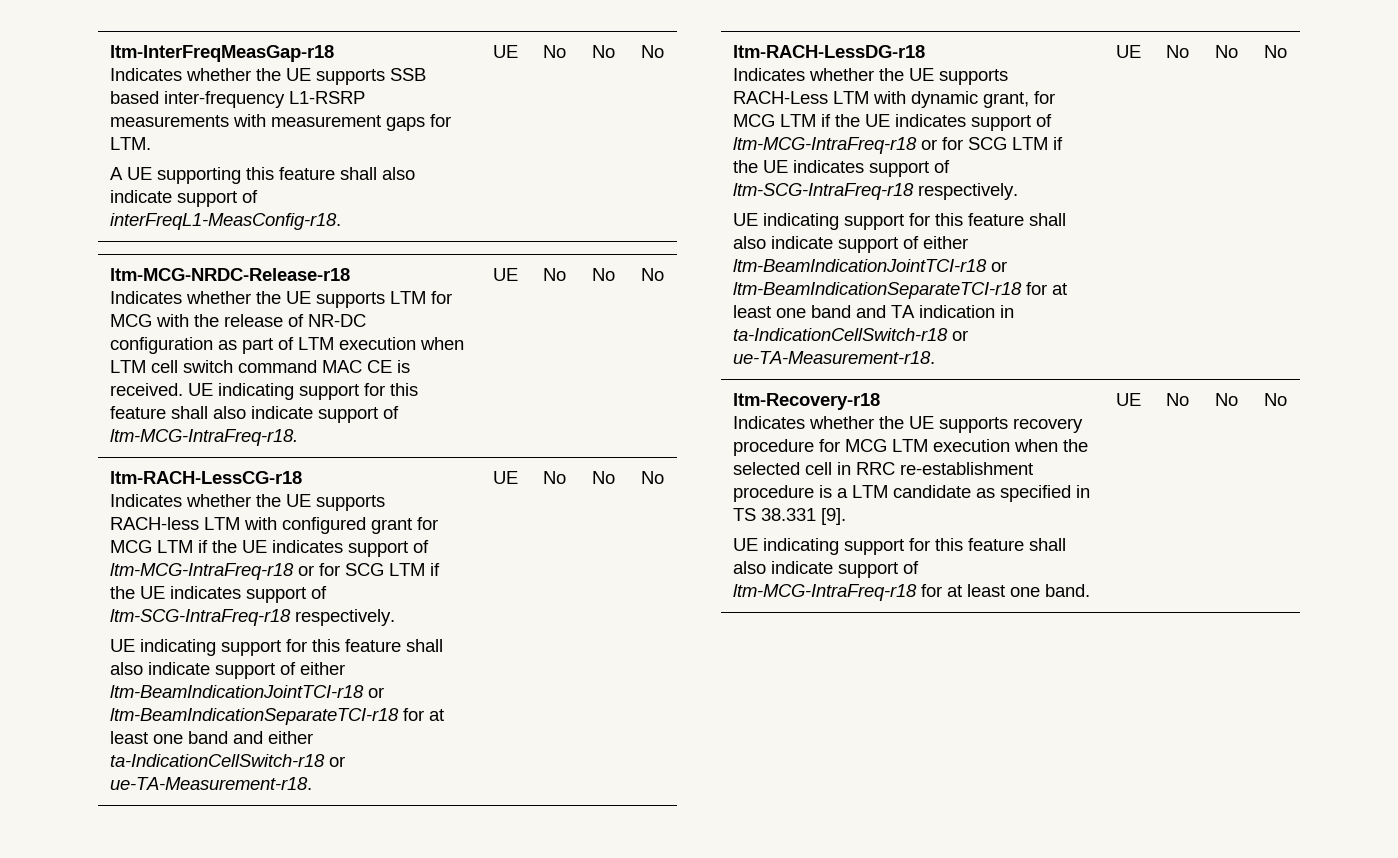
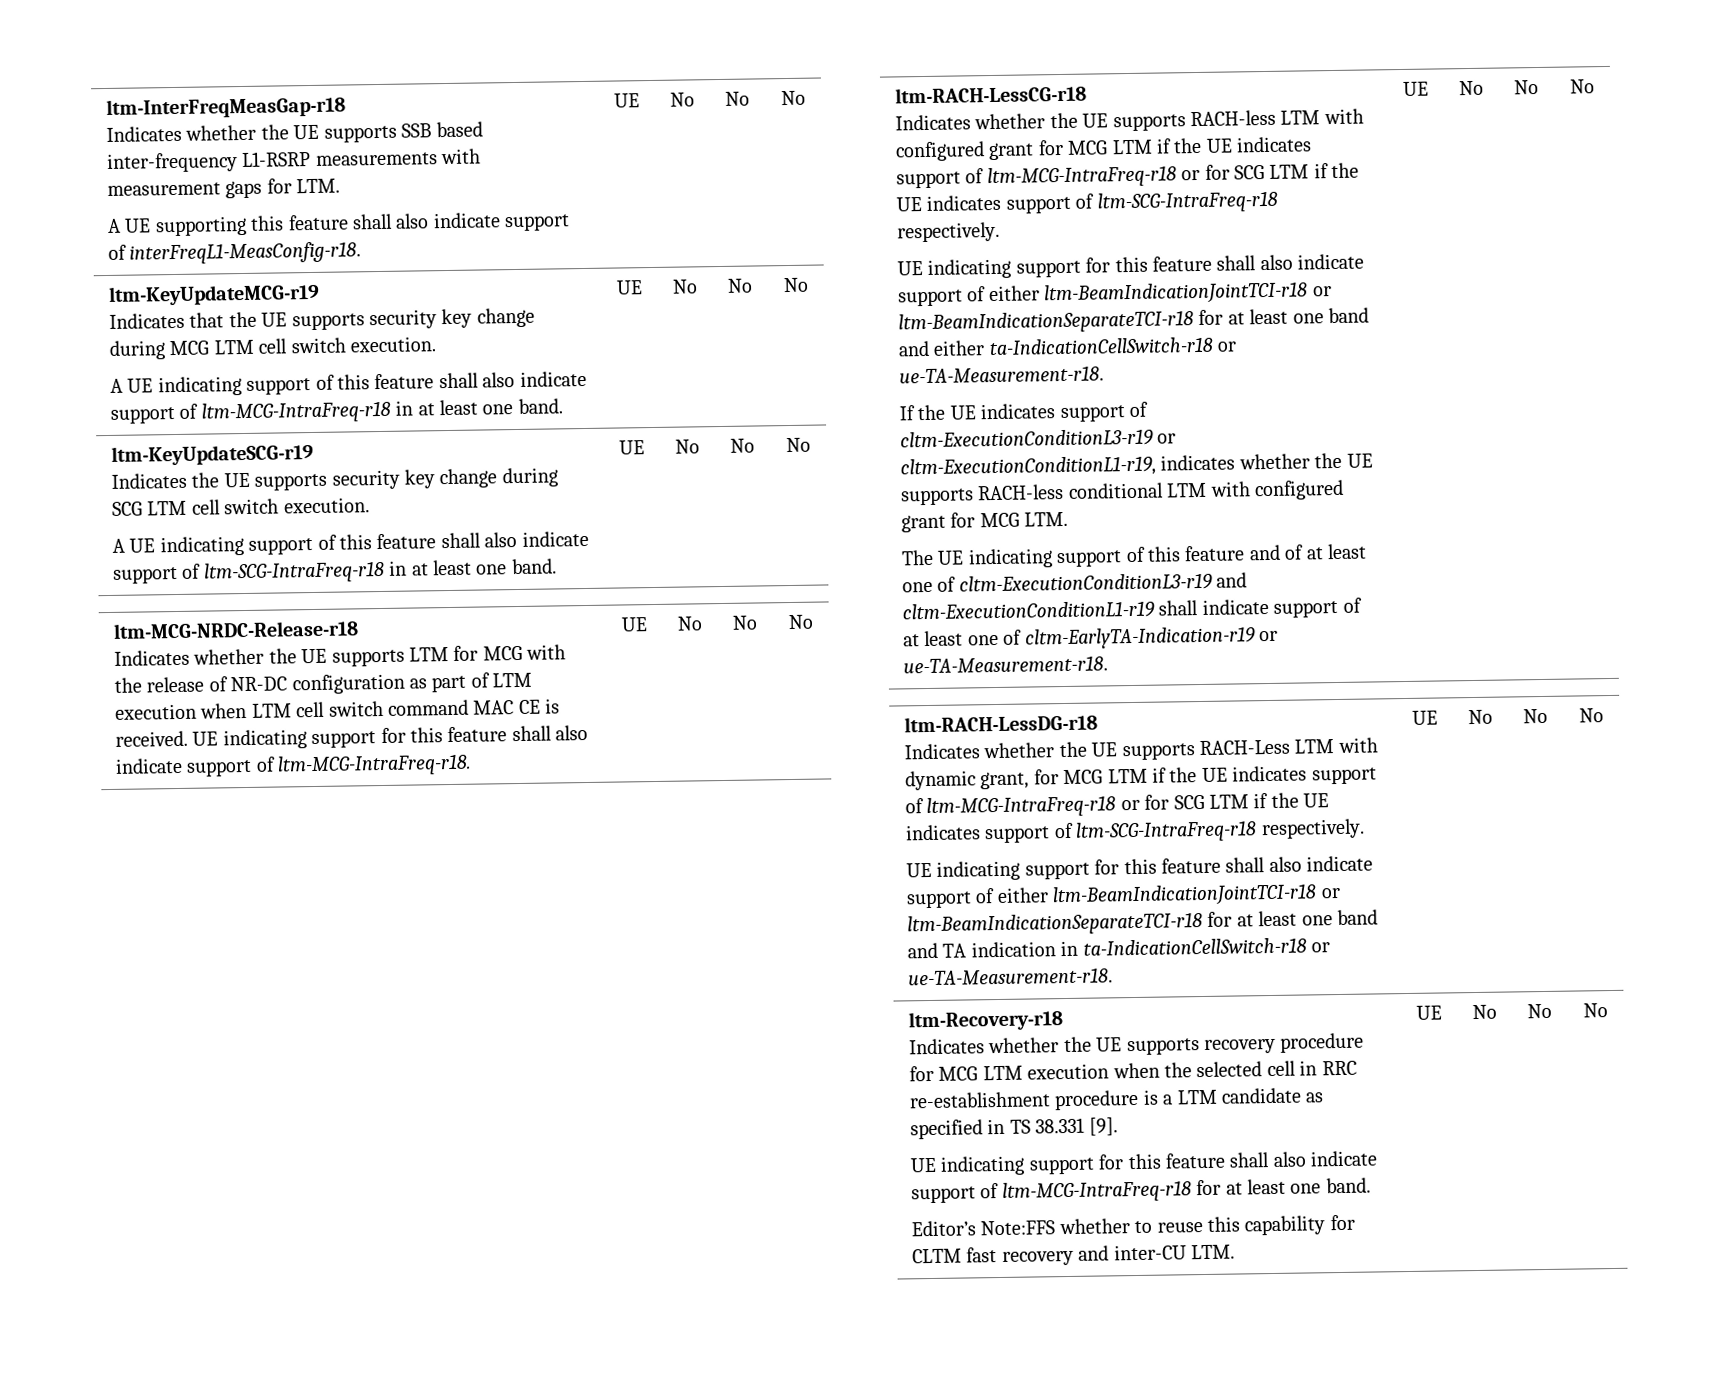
+ ltm-KeyUpdateMCG-r19
+ Indicates that the UE supports security key change during MCG LTM cell switch execution.
+ A UE indicating support of this feature shall also indicate support of ltm-MCG-IntraFreq-r18 in at least one band. | UE | No | No | No
+ ltm-KeyUpdateSCG-r19
+ Indicates the UE supports security key change during SCG LTM cell switch execution.
+ A UE indicating support of this feature shall also indicate support of ltm-SCG-IntraFreq-r18 in at least one band. | UE | No | No | No
+ If the UE indicates support of cltm-ExecutionConditionL3-r19 or cltm-ExecutionConditionL1-r19, indicates whether the UE supports RACH-less conditional LTM with configured grant for MCG LTM.
+ The UE indicating support of this feature and of at least one of cltm-ExecutionConditionL3-r19 and cltm-ExecutionConditionL1-r19 shall indicate support of at least one of cltm-EarlyTA-Indication-r19 or ue-TA-Measurement-r18.
+ Editor’s Note:FFS whether to reuse this capability for CLTM fast recovery and inter-CU LTM.

